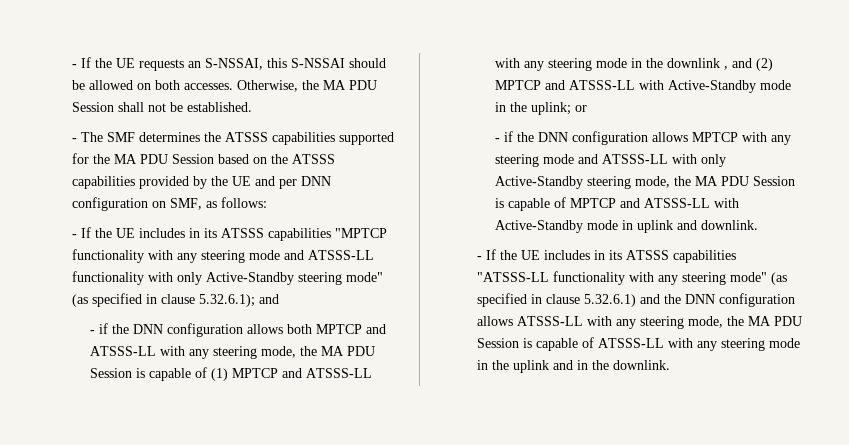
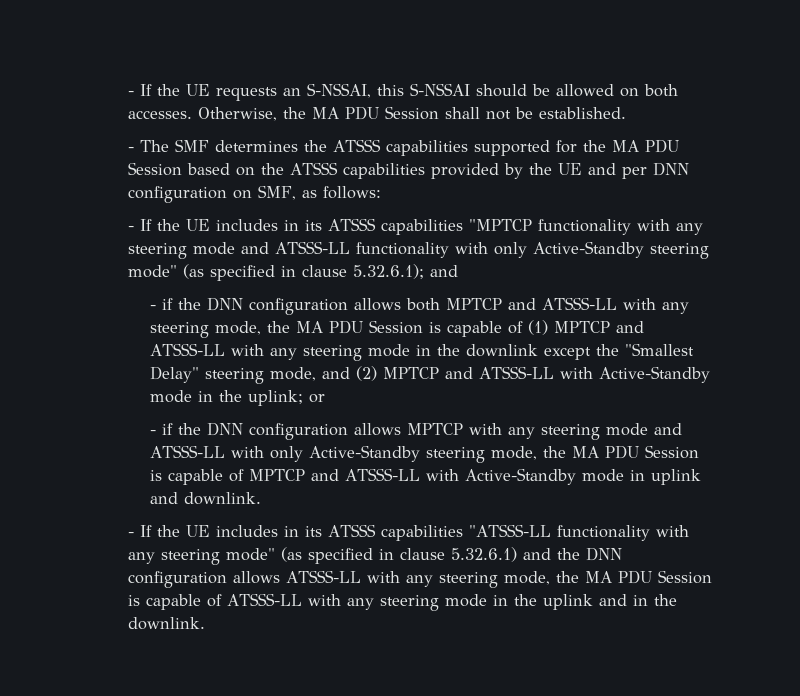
- - if the DNN configuration allows both MPTCP and ATSSS-LL with any steering mode, the MA PDU Session is capable of (1) MPTCP and ATSSS-LL with any steering mode in the downlink , and (2) MPTCP and ATSSS-LL with Active-Standby mode in the uplink; or
+ - if the DNN configuration allows both MPTCP and ATSSS-LL with any steering mode, the MA PDU Session is capable of (1) MPTCP and ATSSS-LL with any steering mode in the downlink except the "Smallest Delay" steering mode, and (2) MPTCP and ATSSS-LL with Active-Standby mode in the uplink; or

